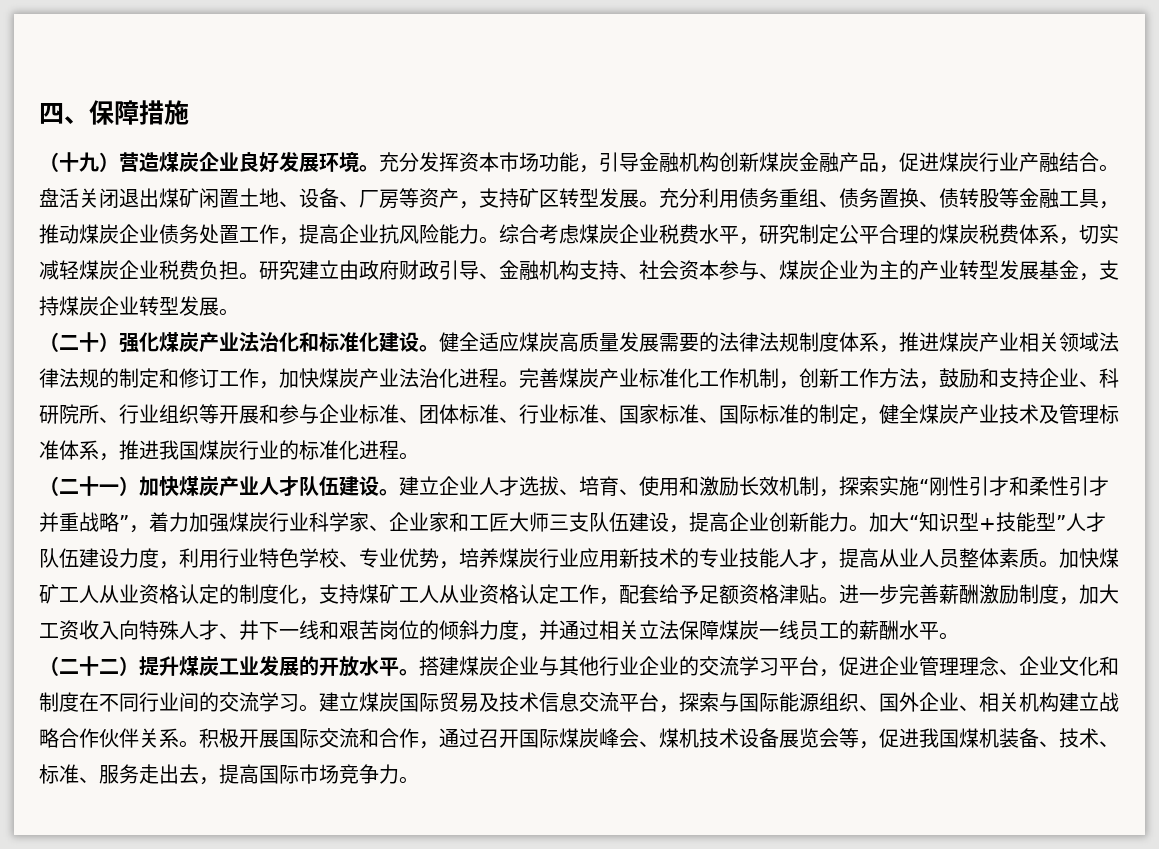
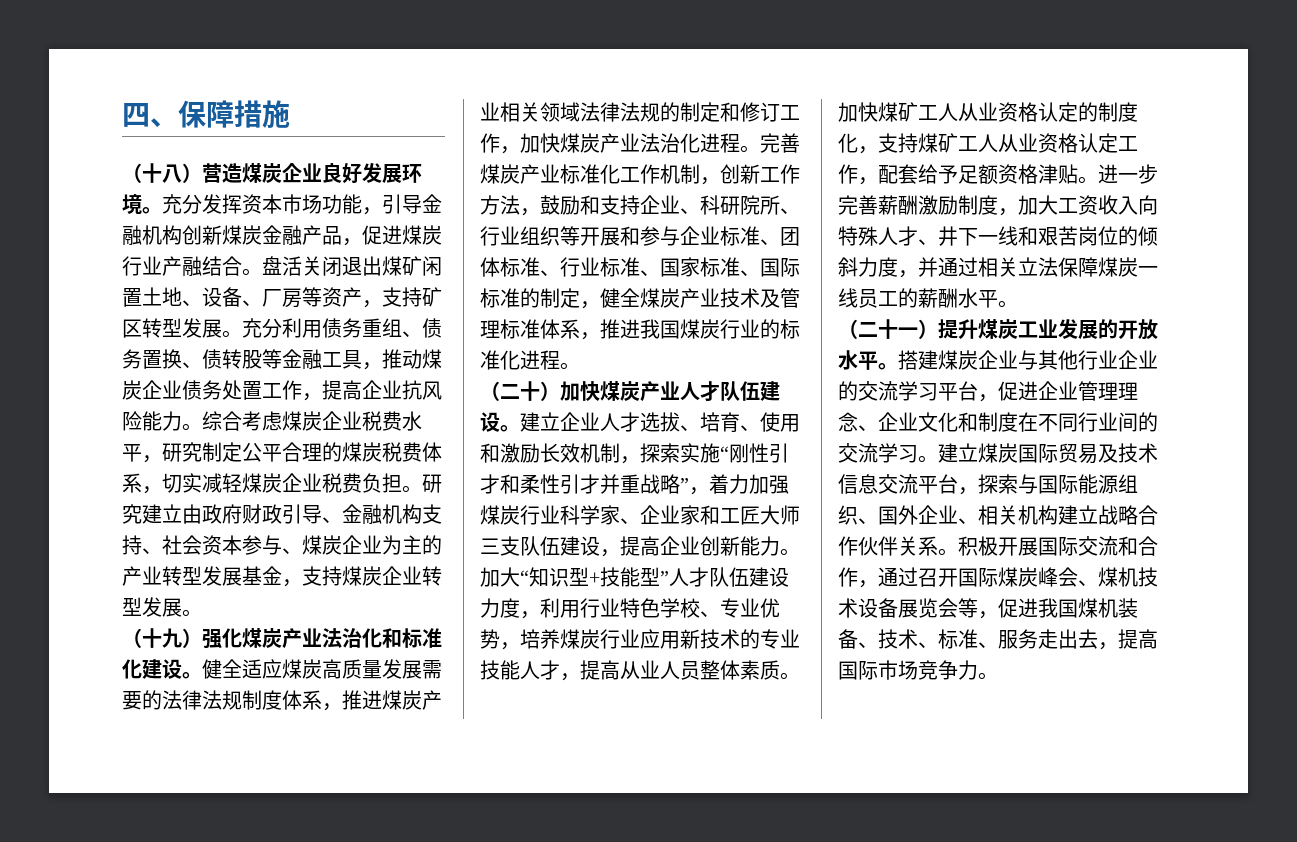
- （十九）营造煤炭企业良好发展环境。
+ （十八）营造煤炭企业良好发展环境。
- （二十）强化煤炭产业法治化和标准化建设。
+ （十九）强化煤炭产业法治化和标准化建设。
- （二十一）加快煤炭产业人才队伍建设。
+ （二十）加快煤炭产业人才队伍建设。
- （二十二）提升煤炭工业发展的开放水平。
+ （二十一）提升煤炭工业发展的开放水平。

